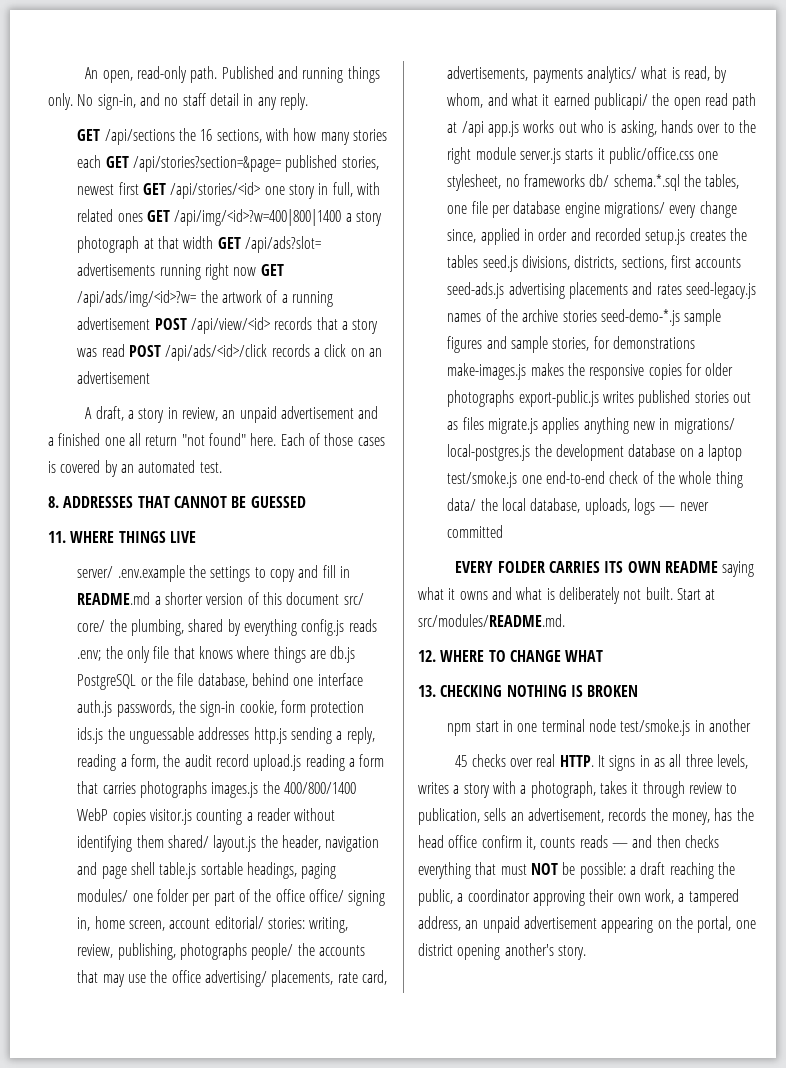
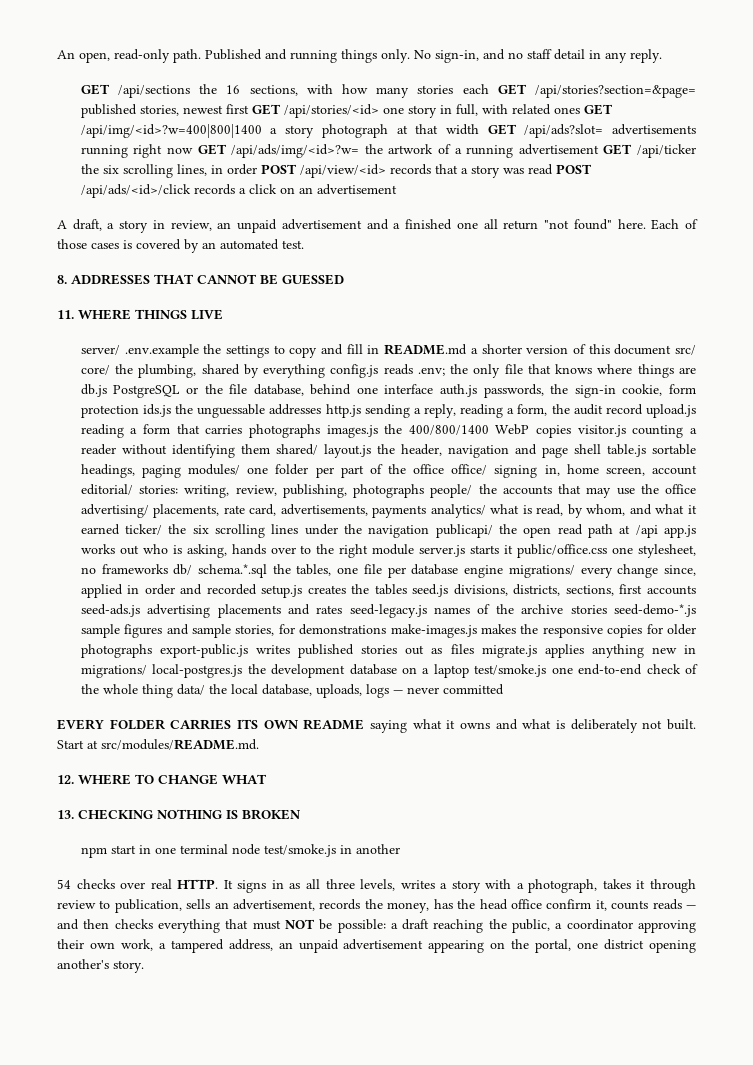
- GET /api/sections the 16 sections, with how many stories each GET /api/stories?section=&page= published stories, newest first GET /api/stories/<id> one story in full, with related ones GET /api/img/<id>?w=400|800|1400 a story photograph at that width GET /api/ads?slot= advertisements running right now GET /api/ads/img/<id>?w= the artwork of a running advertisement POST /api/view/<id> records that a story was read POST /api/ads/<id>/click records a click on an advertisement
+ GET /api/sections the 16 sections, with how many stories each GET /api/stories?section=&page= published stories, newest first GET /api/stories/<id> one story in full, with related ones GET /api/img/<id>?w=400|800|1400 a story photograph at that width GET /api/ads?slot= advertisements running right now GET /api/ads/img/<id>?w= the artwork of a running advertisement GET /api/ticker the six scrolling lines, in order POST /api/view/<id> records that a story was read POST /api/ads/<id>/click records a click on an advertisement
- writing, review, publishing, photographs people/ the accounts that may use the office advertising/ placements, rate card, advertisements, payments analytics/ what is read, by whom, and what it earned publicapi/ the open read path at /api app.js works out who is asking, hands over to the right module server.js starts it public/office.css one stylesheet, no frameworks db/ schema.*.sql the tables, one file per database engine migrations/ every change since, applied in order and recorded setup.js creates the tables seed.js divisions, districts, sections, first accounts seed-ads.js advertising placements and rates seed-legacy.js names of the archive stories seed-demo-*.js sample figures and sample stories, for demonstrations make-images.js makes the responsive copies for older photographs export-public.js writes published stories out as files migrate.js applies anything new in migrations/ local-postgres.js the development database on a laptop test/smoke.js one end-to-end check of the whole thing data/ the local database, uploads, logs — never committed
+ writing, review, publishing, photographs people/ the accounts that may use the office advertising/ placements, rate card, advertisements, payments analytics/ what is read, by whom, and what it earned ticker/ the six scrolling lines under the navigation publicapi/ the open read path at /api app.js works out who is asking, hands over to the right module server.js starts it public/office.css one stylesheet, no frameworks db/ schema.*.sql the tables, one file per database engine migrations/ every change since, applied in order and recorded setup.js creates the tables seed.js divisions, districts, sections, first accounts seed-ads.js advertising placements and rates seed-legacy.js names of the archive stories seed-demo-*.js sample figures and sample stories, for demonstrations make-images.js makes the responsive copies for older photographs export-public.js writes published stories out as files migrate.js applies anything new in migrations/ local-postgres.js the development database on a laptop test/smoke.js one end-to-end check of the whole thing data/ the local database, uploads, logs — never committed
- 45 checks over real HTTP.
+ 54 checks over real HTTP.

